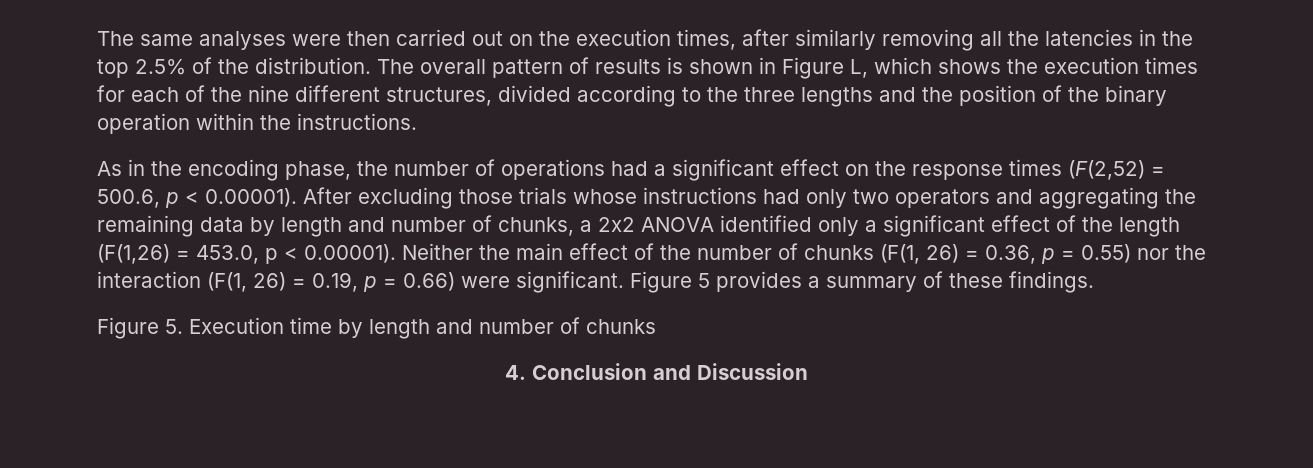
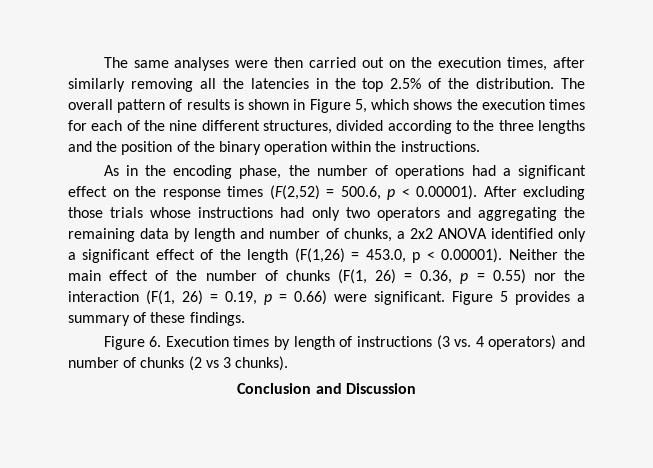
- The overall pattern of results is shown in Figure L, which shows the execution times for each of the nine different structures, divided according to the three lengths and the position of the binary operation within the instructions.
+ The overall pattern of results is shown in Figure 5, which shows the execution times for each of the nine different structures, divided according to the three lengths and the position of the binary operation within the instructions.
- Figure 5. Execution time by length and number of chunks
- 4. Conclusion and Discussion
+ Figure 6. Execution times by length of instructions (3 vs. 4 operators) and number of chunks (2 vs 3 chunks).
+ Conclusion and Discussion

